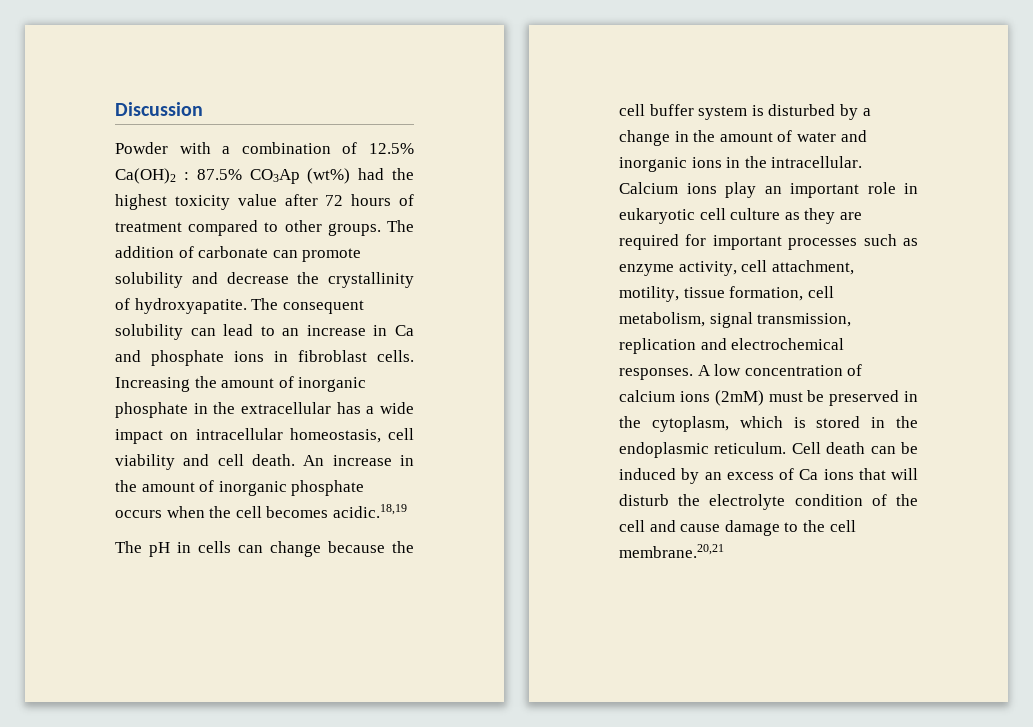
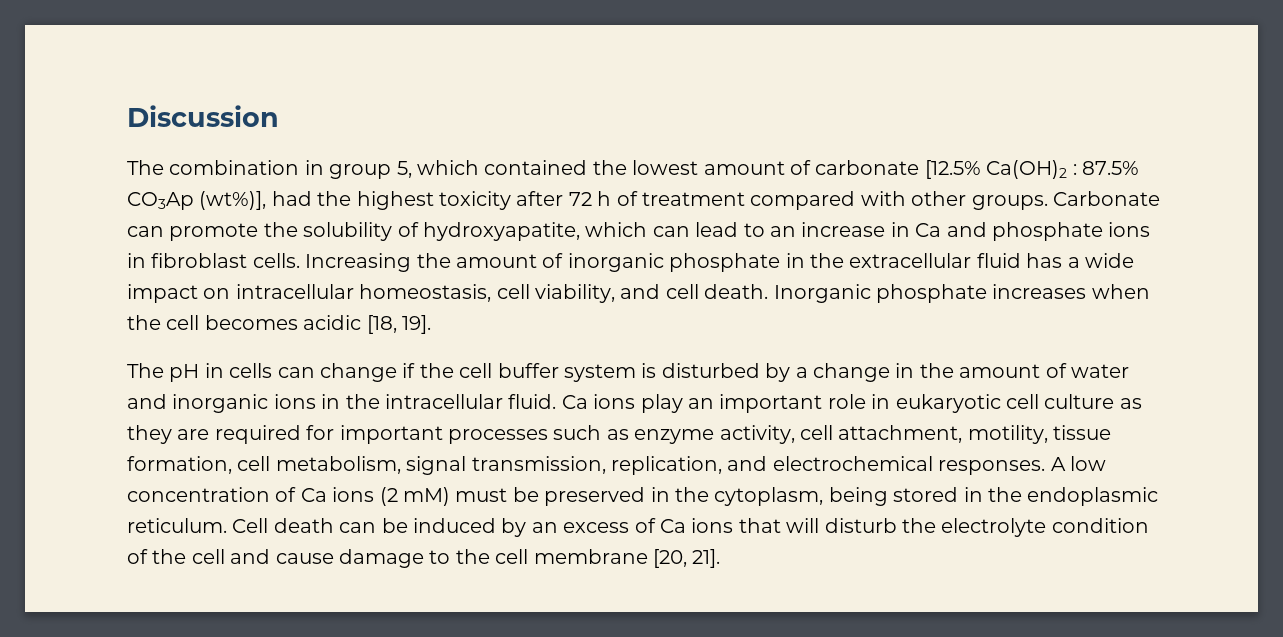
- Powder with a combination of 12.5% Ca(OH)2 : 87.5% CO3Ap (wt%) had the highest toxicity value after 72 hours of treatment compared to other groups.
+ The combination in group 5, which contained the lowest amount of carbonate [12.5% Ca(OH)2 : 87.5% CO3Ap (wt%)], had the highest toxicity after 72 h of treatment compared with other groups.
- The addition of carbonate can promote solubility and decrease the crystallinity of hydroxyapatite. The consequent solubility can lead to an increase in Ca and phosphate ions in fibroblast cells.
+ Carbonate can promote the solubility of hydroxyapatite, which can lead to an increase in Ca and phosphate ions in fibroblast cells.
- Increasing the amount of inorganic phosphate in the extracellular has a wide impact on intracellular homeostasis, cell viability and cell death.
+ Increasing the amount of inorganic phosphate in the extracellular fluid has a wide impact on intracellular homeostasis, cell viability, and cell death.
- An increase in the amount of inorganic phosphate occurs when the cell becomes acidic.18,19
+ Inorganic phosphate increases when the cell becomes acidic [18, 19].
- The pH in cells can change because the cell buffer system is disturbed by a change in the amount of water and inorganic ions in the intracellular. Calcium ions play an important role in eukaryotic cell culture as they are required for important processes such as enzyme activity, cell attachment, motility, tissue formation, cell metabolism, signal transmission, replication and electrochemical responses.
+ The pH in cells can change if the cell buffer system is disturbed by a change in the amount of water and inorganic ions in the intracellular fluid. Ca ions play an important role in eukaryotic cell culture as they are required for important processes such as enzyme activity, cell attachment, motility, tissue formation, cell metabolism, signal transmission, replication, and electrochemical responses.
- A low concentration of calcium ions (2mM) must be preserved in the cytoplasm, which is stored in the endoplasmic reticulum.
+ A low concentration of Ca ions (2 mM) must be preserved in the cytoplasm, being stored in the endoplasmic reticulum.
- Cell death can be induced by an excess of Ca ions that will disturb the electrolyte condition of the cell and cause damage to the cell membrane.20,21
+ Cell death can be induced by an excess of Ca ions that will disturb the electrolyte condition of the cell and cause damage to the cell membrane [20, 21].

